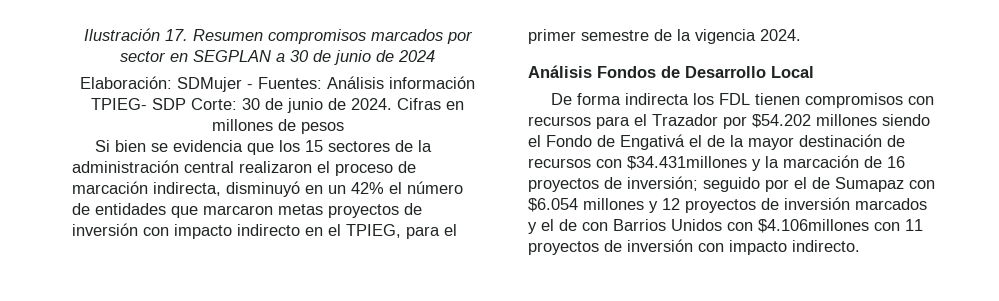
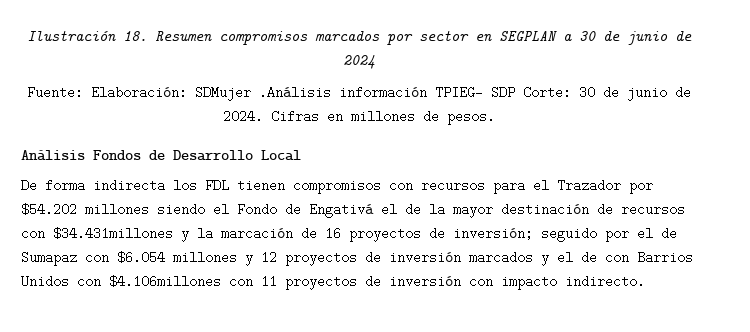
- Ilustración 17. Resumen compromisos marcados por sector en SEGPLAN a 30 de junio de 2024
+ Ilustración 18. Resumen compromisos marcados por sector en SEGPLAN a 30 de junio de 2024
- Elaboración: SDMujer - Fuentes: Análisis información TPIEG- SDP Corte: 30 de junio de 2024.
+ Fuente: Elaboración: SDMujer .Análisis información TPIEG- SDP Corte: 30 de junio de 2024.
- Cifras en millones de pesos
- Si bien se evidencia que los 15 sectores de la administración central realizaron el proceso de marcación indirecta, disminuyó en un 42% el número de entidades que marcaron metas proyectos de inversión con impacto indirecto en el TPIEG, para el primer semestre de la vigencia 2024.
+ Cifras en millones de pesos.

